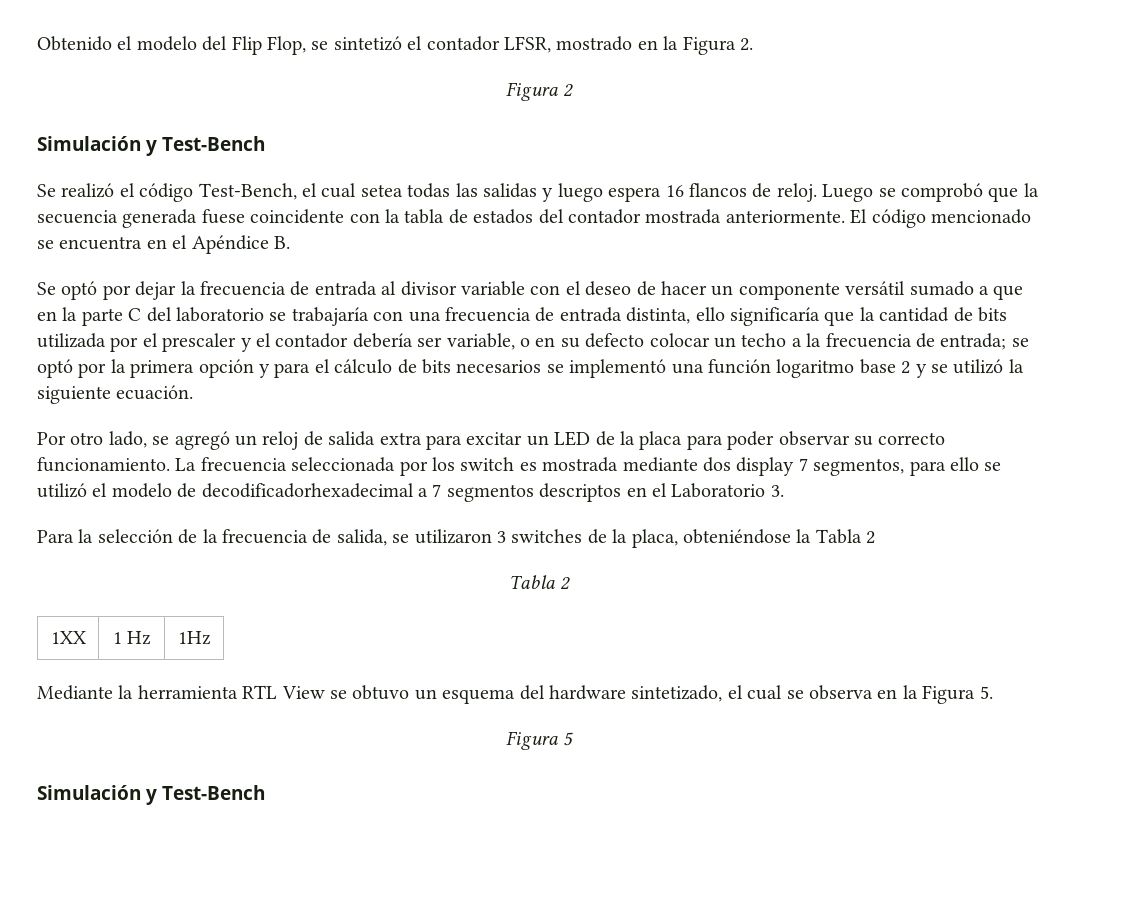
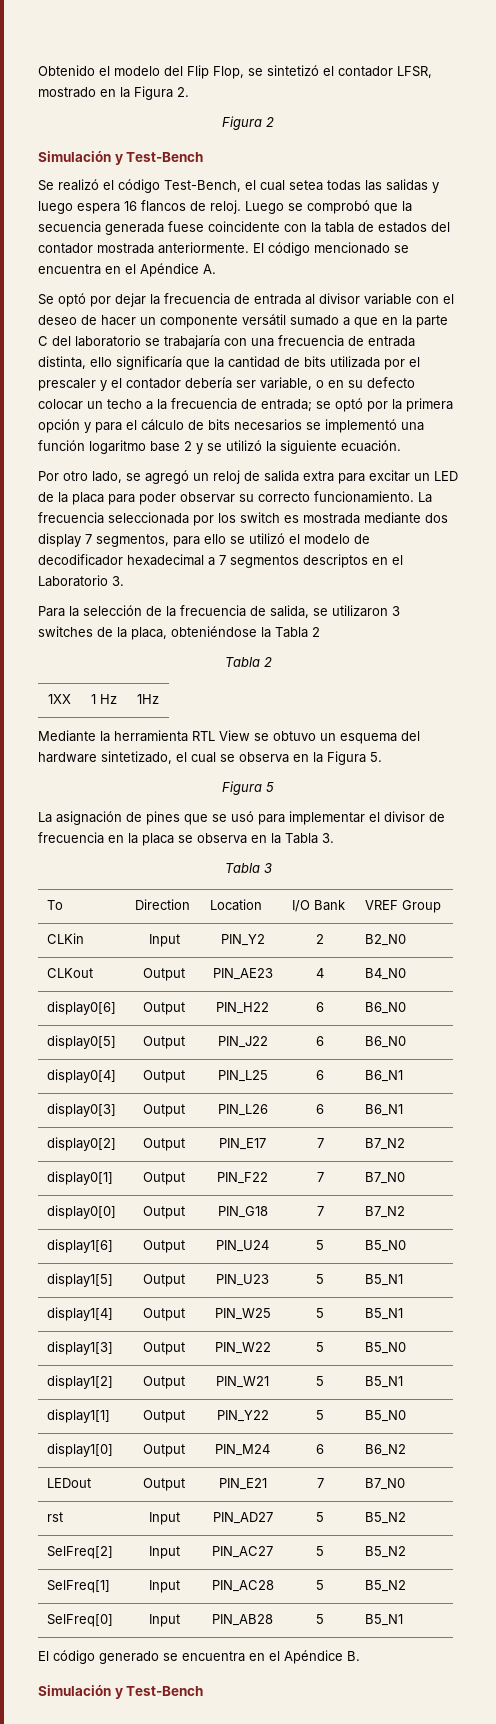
- El código mencionado se encuentra en el Apéndice B.
+ El código mencionado se encuentra en el Apéndice A.
- La frecuencia seleccionada por los switch es mostrada mediante dos display 7 segmentos, para ello se utilizó el modelo de decodificadorhexadecimal a 7 segmentos descriptos en el Laboratorio 3.
+ La frecuencia seleccionada por los switch es mostrada mediante dos display 7 segmentos, para ello se utilizó el modelo de decodificador hexadecimal a 7 segmentos descriptos en el Laboratorio 3.
+ La asignación de pines que se usó para implementar el divisor de frecuencia en la placa se observa en la Tabla 3.
+ Tabla 3
+ To | Direction | Location | I/O Bank | VREF Group
+ CLKin | Input | PIN_Y2 | 2 | B2_N0
+ CLKout | Output | PIN_AE23 | 4 | B4_N0
+ display0[6] | Output | PIN_H22 | 6 | B6_N0
+ display0[5] | Output | PIN_J22 | 6 | B6_N0
+ display0[4] | Output | PIN_L25 | 6 | B6_N1
+ display0[3] | Output | PIN_L26 | 6 | B6_N1
+ display0[2] | Output | PIN_E17 | 7 | B7_N2
+ display0[1] | Output | PIN_F22 | 7 | B7_N0
+ display0[0] | Output | PIN_G18 | 7 | B7_N2
+ display1[6] | Output | PIN_U24 | 5 | B5_N0
+ display1[5] | Output | PIN_U23 | 5 | B5_N1
+ display1[4] | Output | PIN_W25 | 5 | B5_N1
+ display1[3] | Output | PIN_W22 | 5 | B5_N0
+ display1[2] | Output | PIN_W21 | 5 | B5_N1
+ display1[1] | Output | PIN_Y22 | 5 | B5_N0
+ display1[0] | Output | PIN_M24 | 6 | B6_N2
+ LEDout | Output | PIN_E21 | 7 | B7_N0
+ rst | Input | PIN_AD27 | 5 | B5_N2
+ SelFreq[2] | Input | PIN_AC27 | 5 | B5_N2
+ SelFreq[1] | Input | PIN_AC28 | 5 | B5_N2
+ SelFreq[0] | Input | PIN_AB28 | 5 | B5_N1
+ El código generado se encuentra en el Apéndice B.

